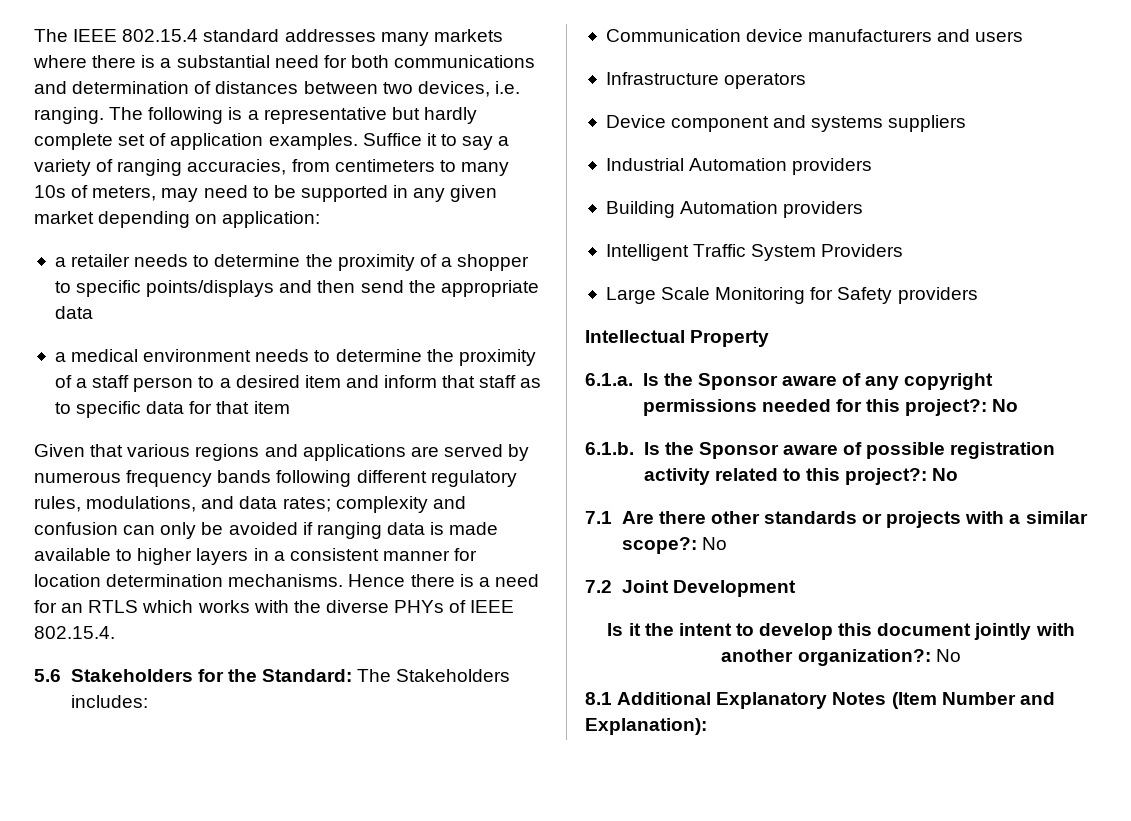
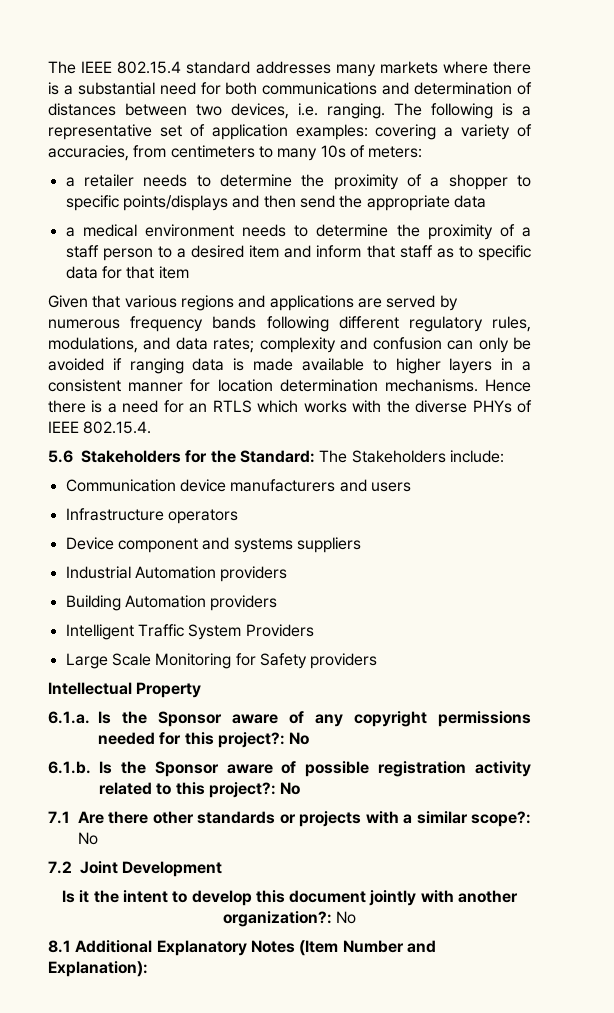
- The following is a representative but hardly complete set of application examples. Suffice it to say a variety of ranging accuracies, from centimeters to many 10s of meters, may need to be supported in any given market depending on application:
+ The following is a representative set of application examples: covering a variety of accuracies, from centimeters to many 10s of meters:
- 5.6 Stakeholders for the Standard: The Stakeholders includes:
+ 5.6 Stakeholders for the Standard: The Stakeholders include:

